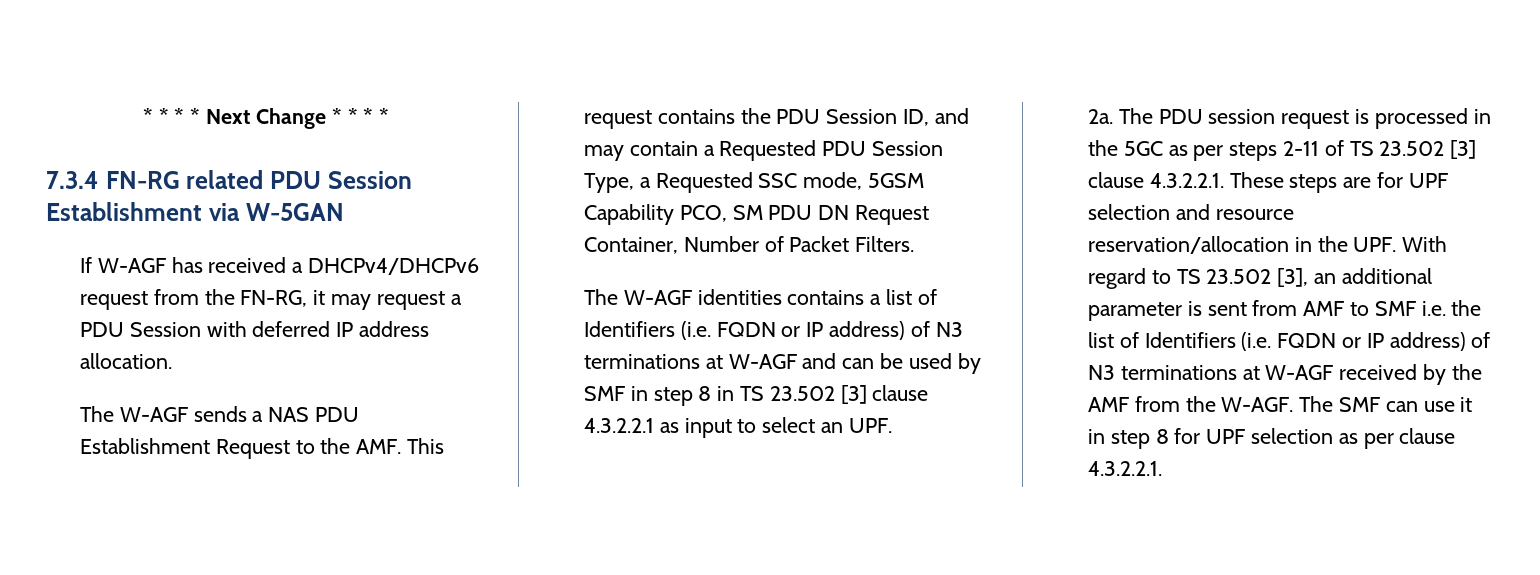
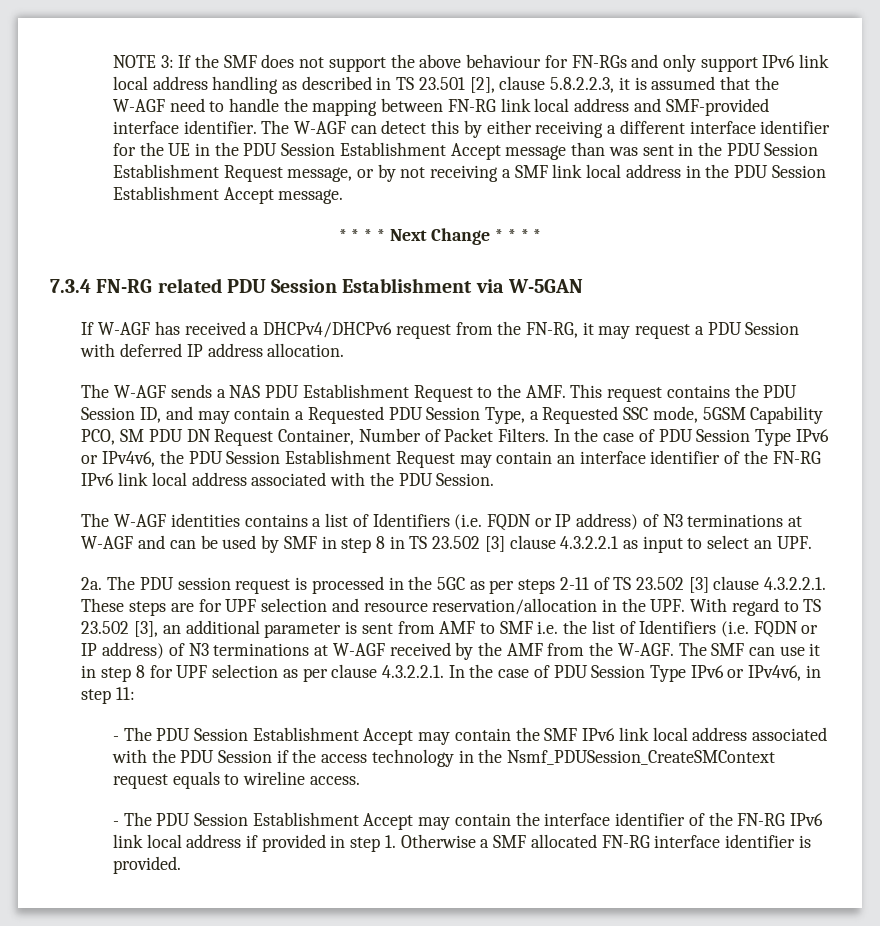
+ NOTE 3: If the SMF does not support the above behaviour for FN-RGs and only support IPv6 link local address handling as described in TS 23.501 [2], clause 5.8.2.2.3, it is assumed that the W-AGF need to handle the mapping between FN-RG link local address and SMF-provided interface identifier. The W-AGF can detect this by either receiving a different interface identifier for the UE in the PDU Session Establishment Accept message than was sent in the PDU Session Establishment Request message, or by not receiving a SMF link local address in the PDU Session Establishment Accept message.
+ In the case of PDU Session Type IPv6 or IPv4v6, the PDU Session Establishment Request may contain an interface identifier of the FN-RG IPv6 link local address associated with the PDU Session.
- The SMF can use it in step 8 for UPF selection as per clause 4.3.2.2.1.
+ The SMF can use it in step 8 for UPF selection as per clause 4.3.2.2.1. In the case of PDU Session Type IPv6 or IPv4v6, in step 11:
+ - The PDU Session Establishment Accept may contain the SMF IPv6 link local address associated with the PDU Session if the access technology in the Nsmf_PDUSession_CreateSMContext request equals to wireline access.
+ - The PDU Session Establishment Accept may contain the interface identifier of the FN-RG IPv6 link local address if provided in step 1. Otherwise a SMF allocated FN-RG interface identifier is provided.

